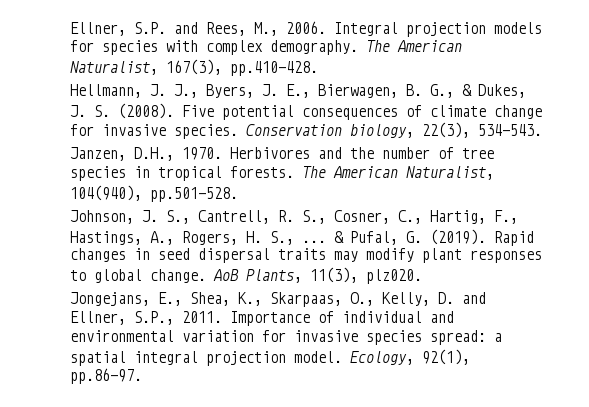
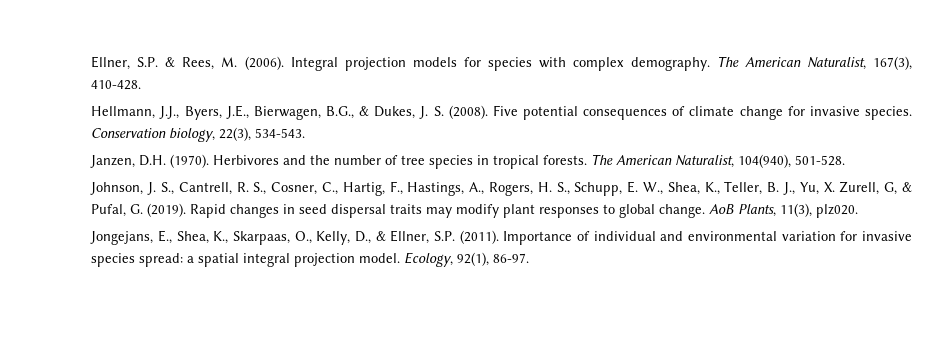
- Ellner, S.P. and Rees, M., 2006.
+ Ellner, S.P. & Rees, M. (2006).
- The American Naturalist, 167(3), pp.410-428.
+ The American Naturalist, 167(3), 410-428.
- Hellmann, J. J., Byers, J. E., Bierwagen, B. G., & Dukes, J. S. (2008).
+ Hellmann, J.J., Byers, J.E., Bierwagen, B.G., & Dukes, J. S. (2008).
- Janzen, D.H., 1970.
+ Janzen, D.H. (1970).
- The American Naturalist, 104(940), pp.501-528.
+ The American Naturalist, 104(940), 501-528.
- Johnson, J. S., Cantrell, R. S., Cosner, C., Hartig, F., Hastings, A., Rogers, H. S., ... & Pufal, G. (2019).
+ Johnson, J. S., Cantrell, R. S., Cosner, C., Hartig, F., Hastings, A., Rogers, H. S., Schupp, E. W., Shea, K., Teller, B. J., Yu, X. Zurell, G, & Pufal, G. (2019).
- Jongejans, E., Shea, K., Skarpaas, O., Kelly, D. and Ellner, S.P., 2011.
+ Jongejans, E., Shea, K., Skarpaas, O., Kelly, D., & Ellner, S.P. (2011).
- Ecology, 92(1), pp.86-97.
+ Ecology, 92(1), 86-97.

